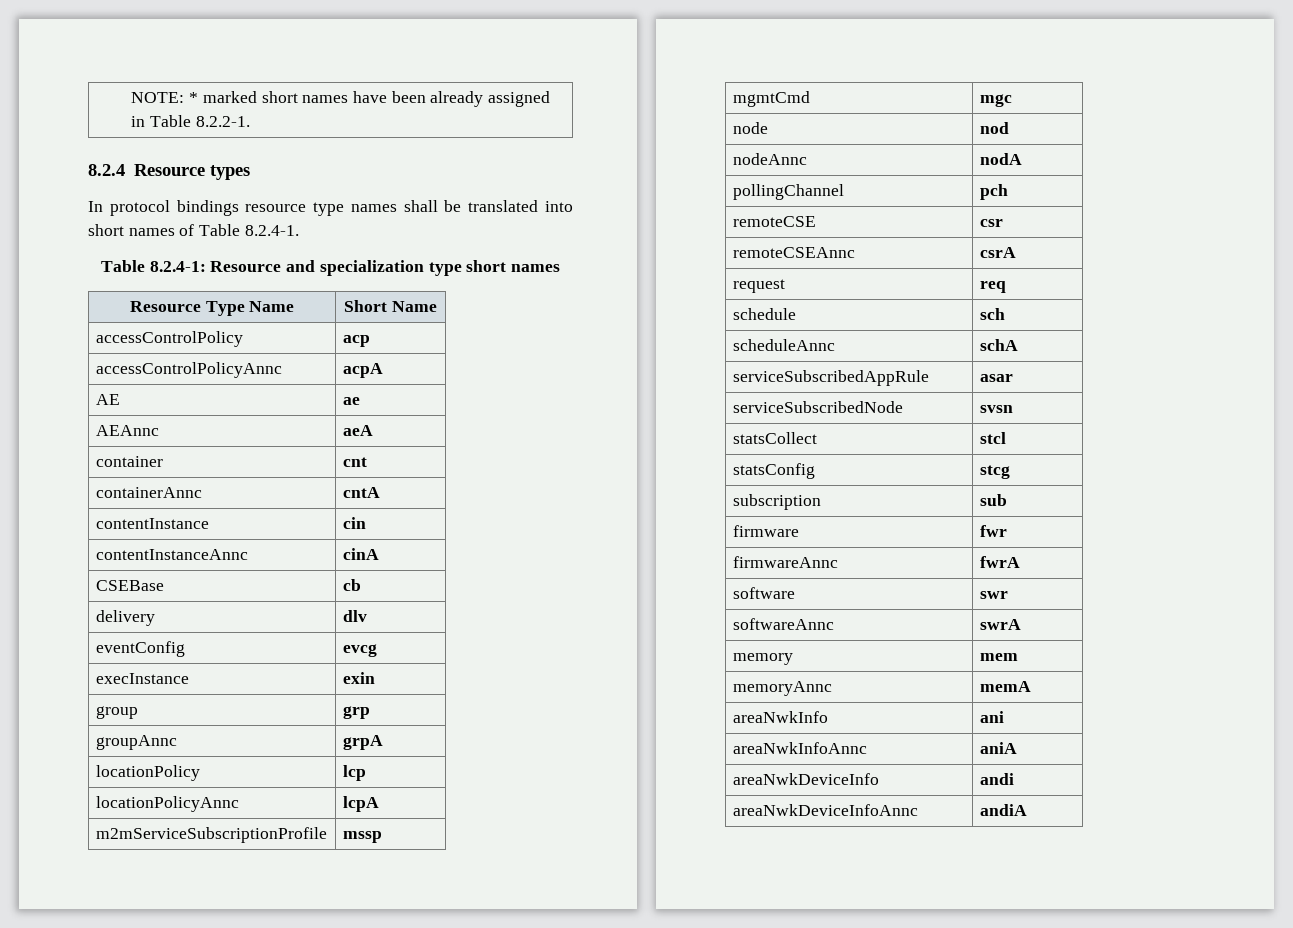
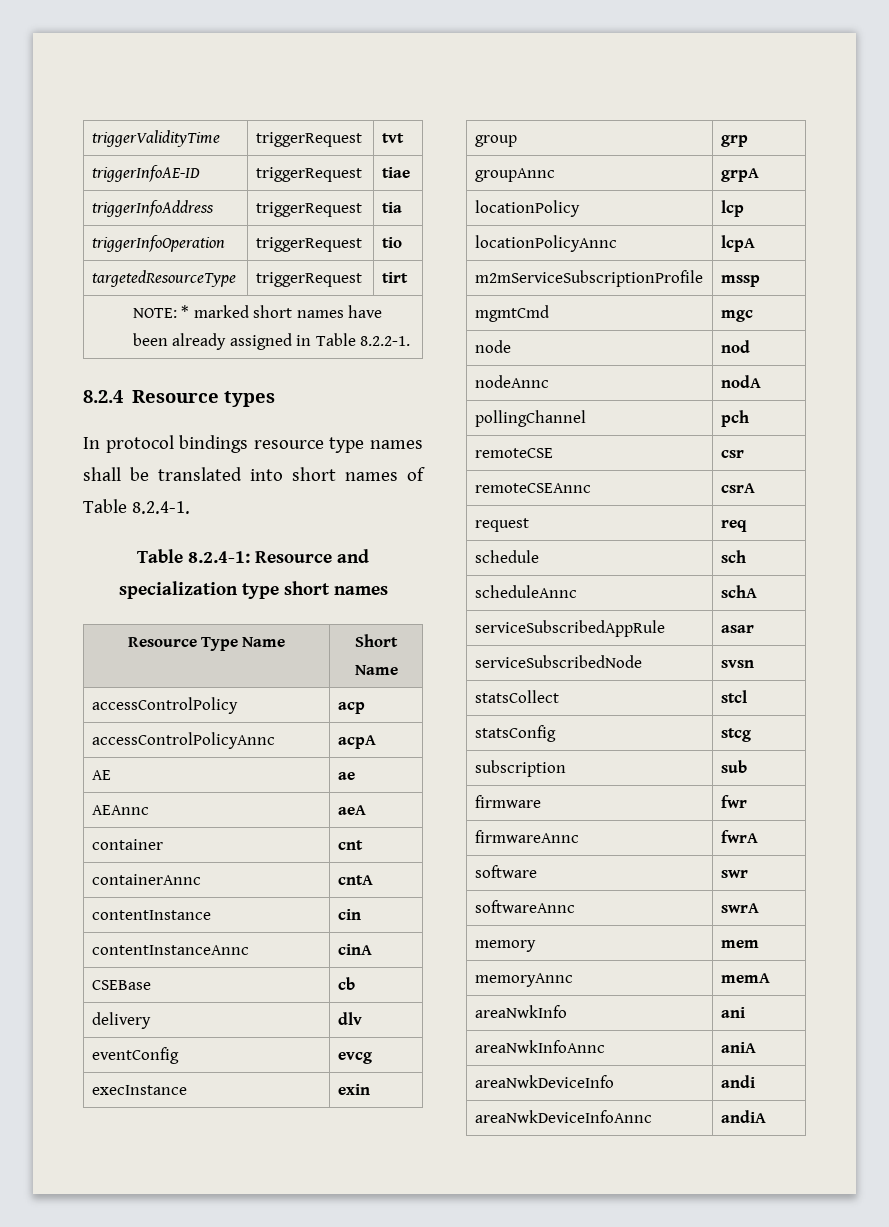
+ triggerValidityTime | triggerRequest | tvt
+ triggerInfoAE-ID | triggerRequest | tiae
+ triggerInfoAddress | triggerRequest | tia
+ triggerInfoOperation | triggerRequest | tio
+ targetedResourceType | triggerRequest | tirt

